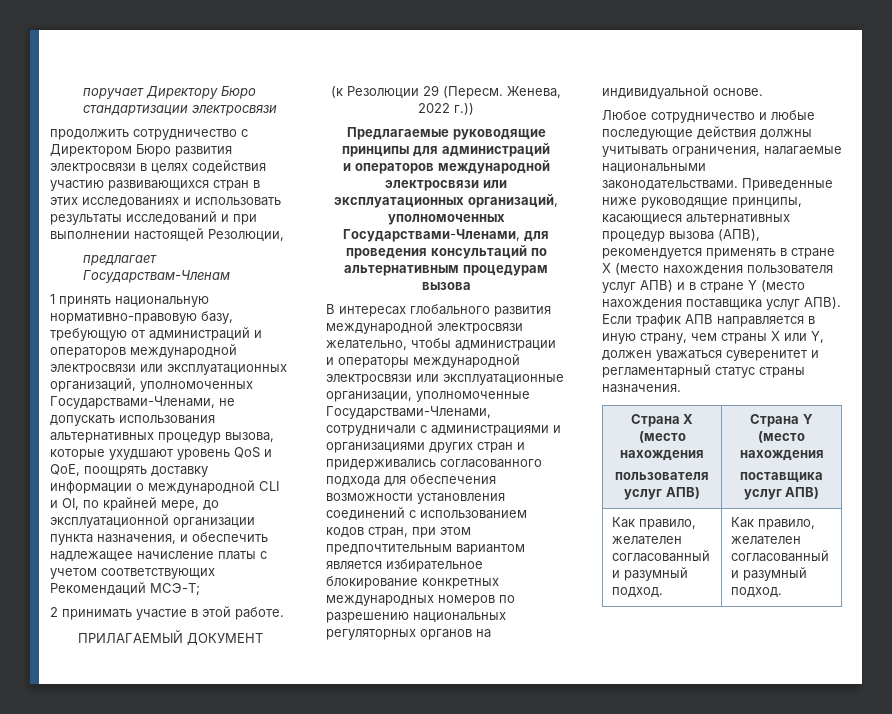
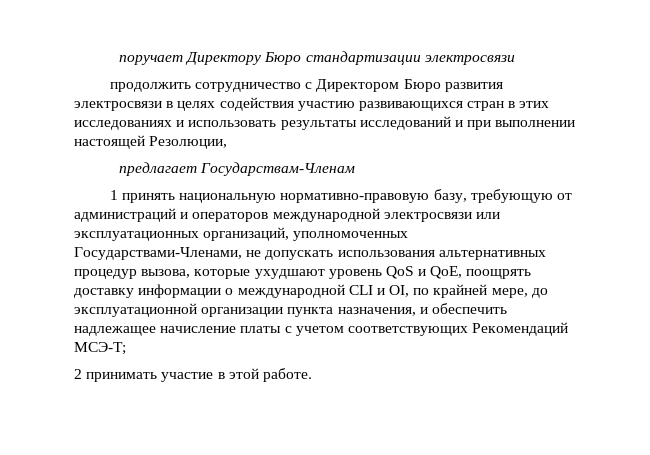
- ПРИЛАГАЕМЫЙ ДОКУМЕНТ
- (к Резолюции 29 (Пересм. Женева, 2022 г.))
- Предлагаемые руководящие принципы для администраций
- и операторов международной электросвязи или эксплуатационных организаций, уполномоченных Государствами-Членами, для проведения консультаций по альтернативным процедурам вызова
- В интересах глобального развития международной электросвязи желательно, чтобы администрации и операторы международной электросвязи или эксплуатационные организации, уполномоченные Государствами-Членами, сотрудничали с администрациями и организациями других стран и придерживались согласованного подхода для обеспечения возможности установления соединений с использованием кодов стран, при этом предпочтительным вариантом является избирательное блокирование конкретных международных номеров по разрешению национальных регуляторных органов на индивидуальной основе.
- Любое сотрудничество и любые последующие действия должны учитывать ограничения, налагаемые национальными законодательствами. Приведенные ниже руководящие принципы, касающиеся альтернативных процедур вызова (АПВ), рекомендуется применять в стране Х (место нахождения пользователя услуг АПВ) и в стране Y (место нахождения поставщика услуг АПВ). Если трафик АПВ направляется в иную страну, чем страны Х или Y, должен уважаться суверенитет и регламентарный статус страны назначения.
- Страна Х (место нахождения
- пользователя услуг АПВ) | Страна Y (место нахождения
- поставщика услуг АПВ)
- Как правило, желателен согласованный и разумный подход. | Как правило, желателен согласованный и разумный подход.

